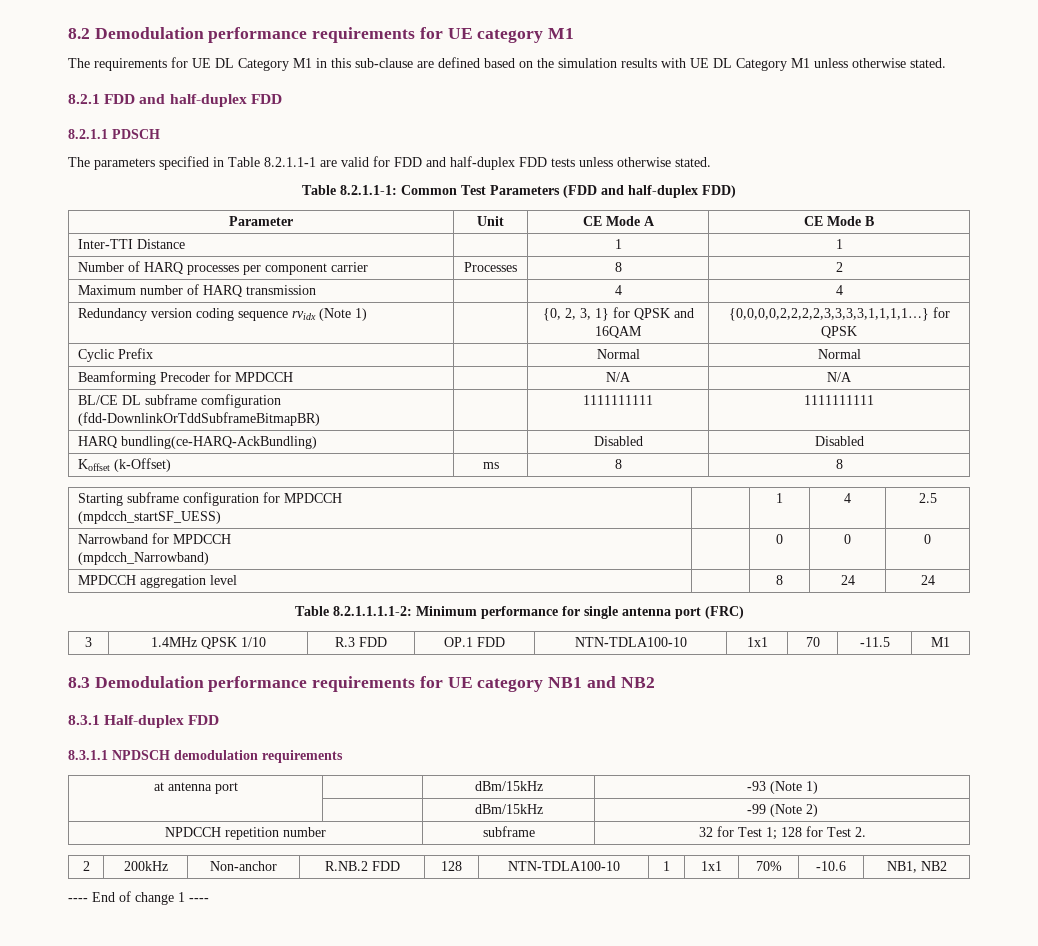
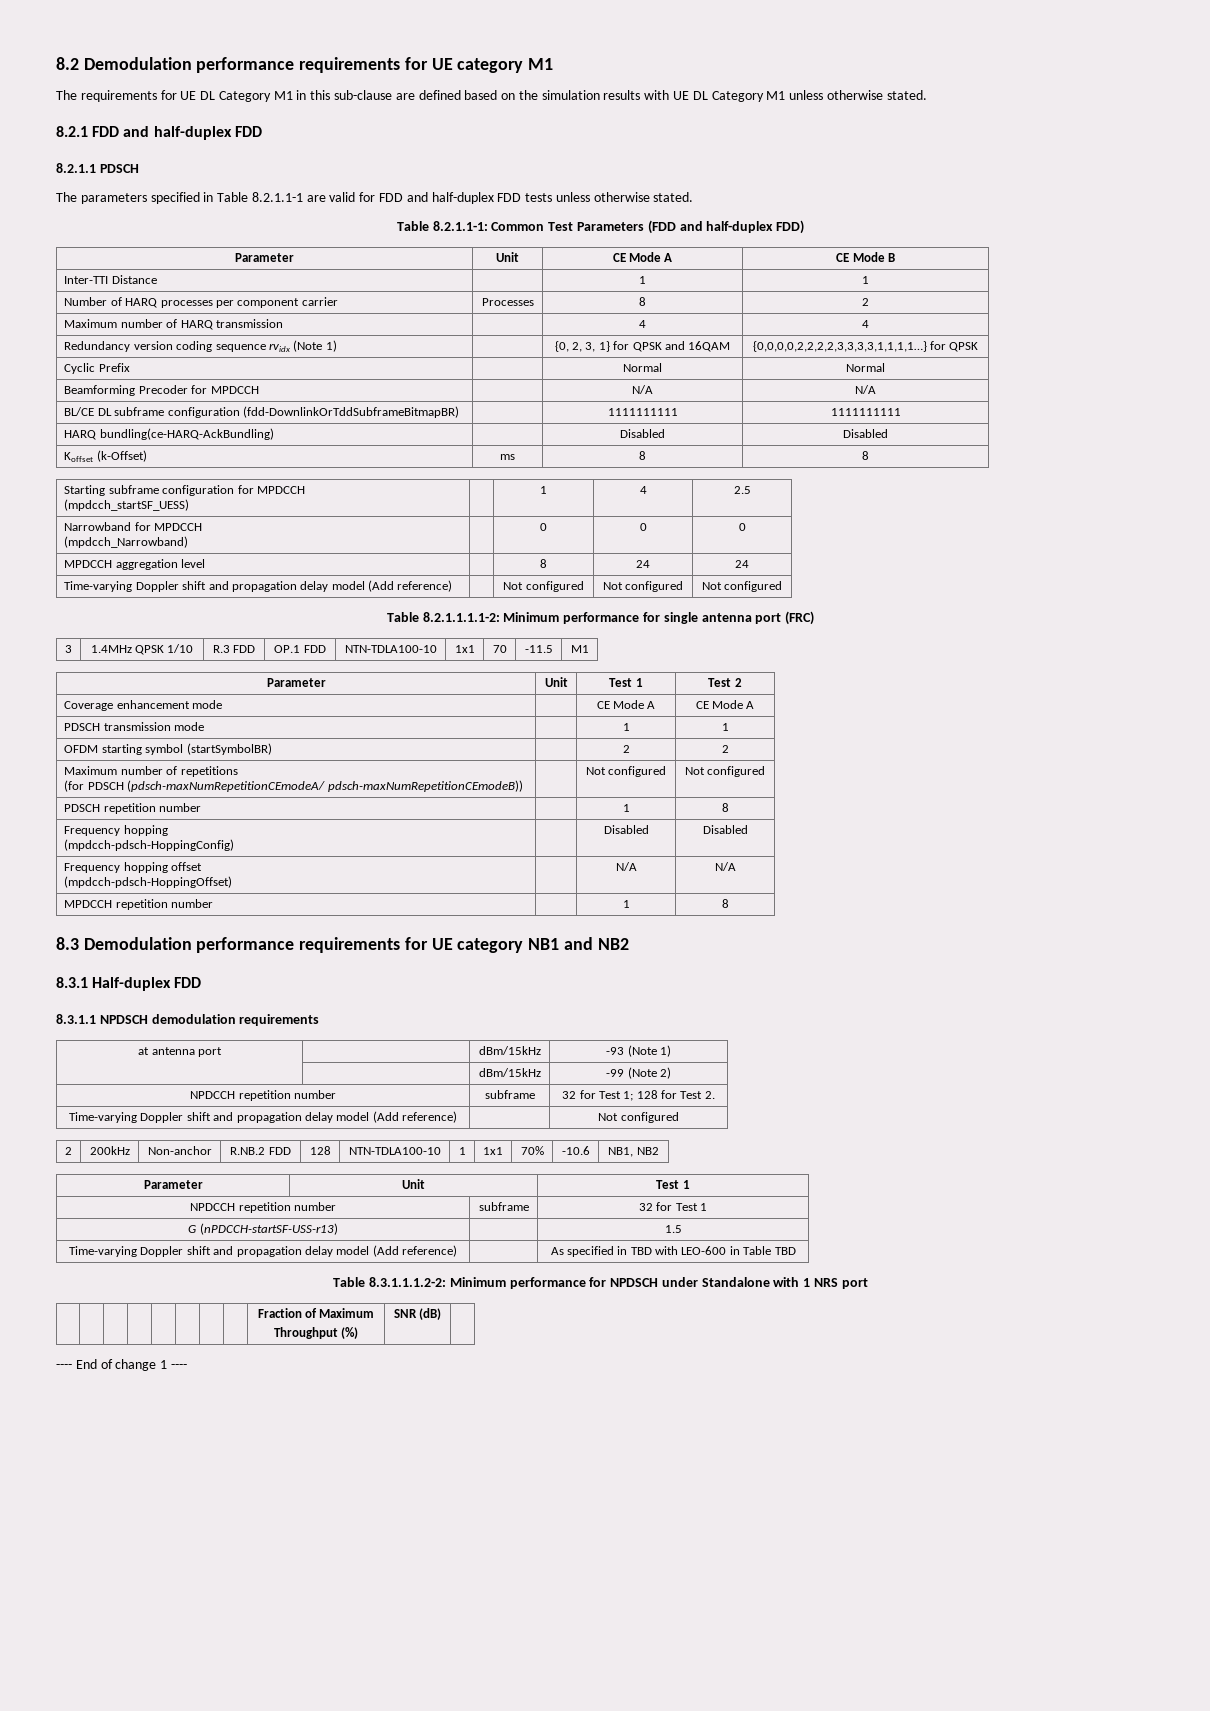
- BL/CE DL subframe comfiguration (fdd-DownlinkOrTddSubframeBitmapBR) | | 1111111111 | 1111111111
+ BL/CE DL subframe configuration (fdd-DownlinkOrTddSubframeBitmapBR) | | 1111111111 | 1111111111
+ Time-varying Doppler shift and propagation delay model (Add reference) | | Not configured | Not configured | Not configured
+ Parameter | Unit | Test 1 | Test 2
+ Coverage enhancement mode | | CE Mode A | CE Mode A
+ PDSCH transmission mode | | 1 | 1
+ OFDM starting symbol (startSymbolBR) | | 2 | 2
+ Maximum number of repetitions
+ (for PDSCH (pdsch-maxNumRepetitionCEmodeA/ pdsch-maxNumRepetitionCEmodeB)) | | Not configured | Not configured
+ PDSCH repetition number | | 1 | 8
+ Frequency hopping
+ (mpdcch-pdsch-HoppingConfig) | | Disabled | Disabled
+ Frequency hopping offset
+ (mpdcch-pdsch-HoppingOffset) | | N/A | N/A
+ MPDCCH repetition number | | 1 | 8
  NPDCCH repetition number | subframe | 32 for Test 1; 128 for Test 2.
+ Time-varying Doppler shift and propagation delay model (Add reference) | | Not configured
  2 | 200kHz | Non-anchor | R.NB.2 FDD | 128 | NTN-TDLA100-10 | 1 | 1x1 | 70% | -10.6 | NB1, NB2
+ Parameter | Unit | Test 1
+ NPDCCH repetition number | subframe | 32 for Test 1
+ G (nPDCCH-startSF-USS-r13) | | 1.5
+ Time-varying Doppler shift and propagation delay model (Add reference) | | As specified in TBD with LEO-600 in Table TBD
+ Table 8.3.1.1.1.2-2: Minimum performance for NPDSCH under Standalone with 1 NRS port
+ | | | | | | | | Fraction of Maximum
+ Throughput (%) | SNR (dB) |

